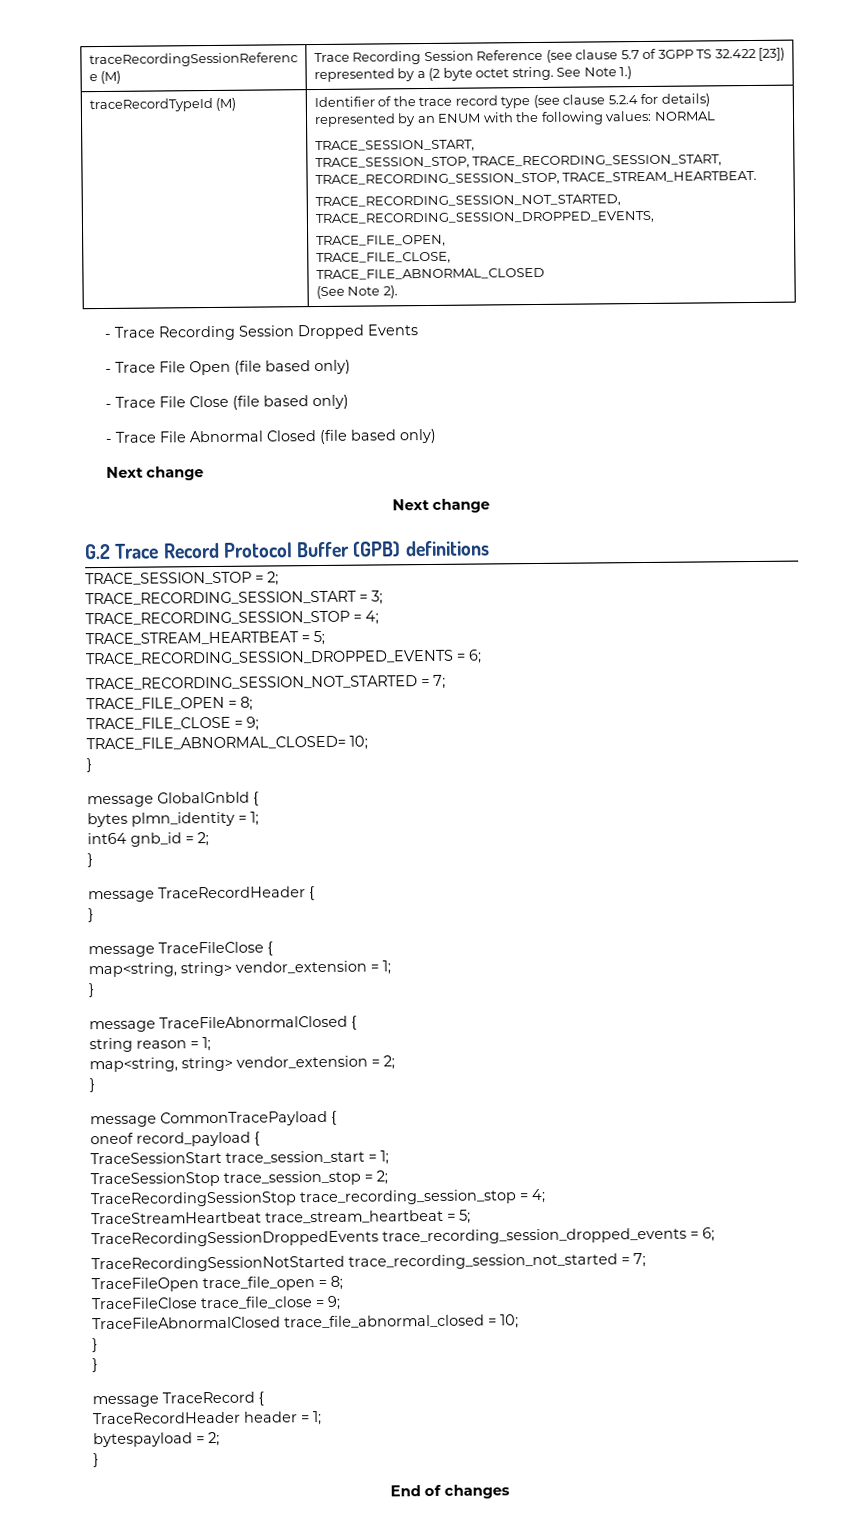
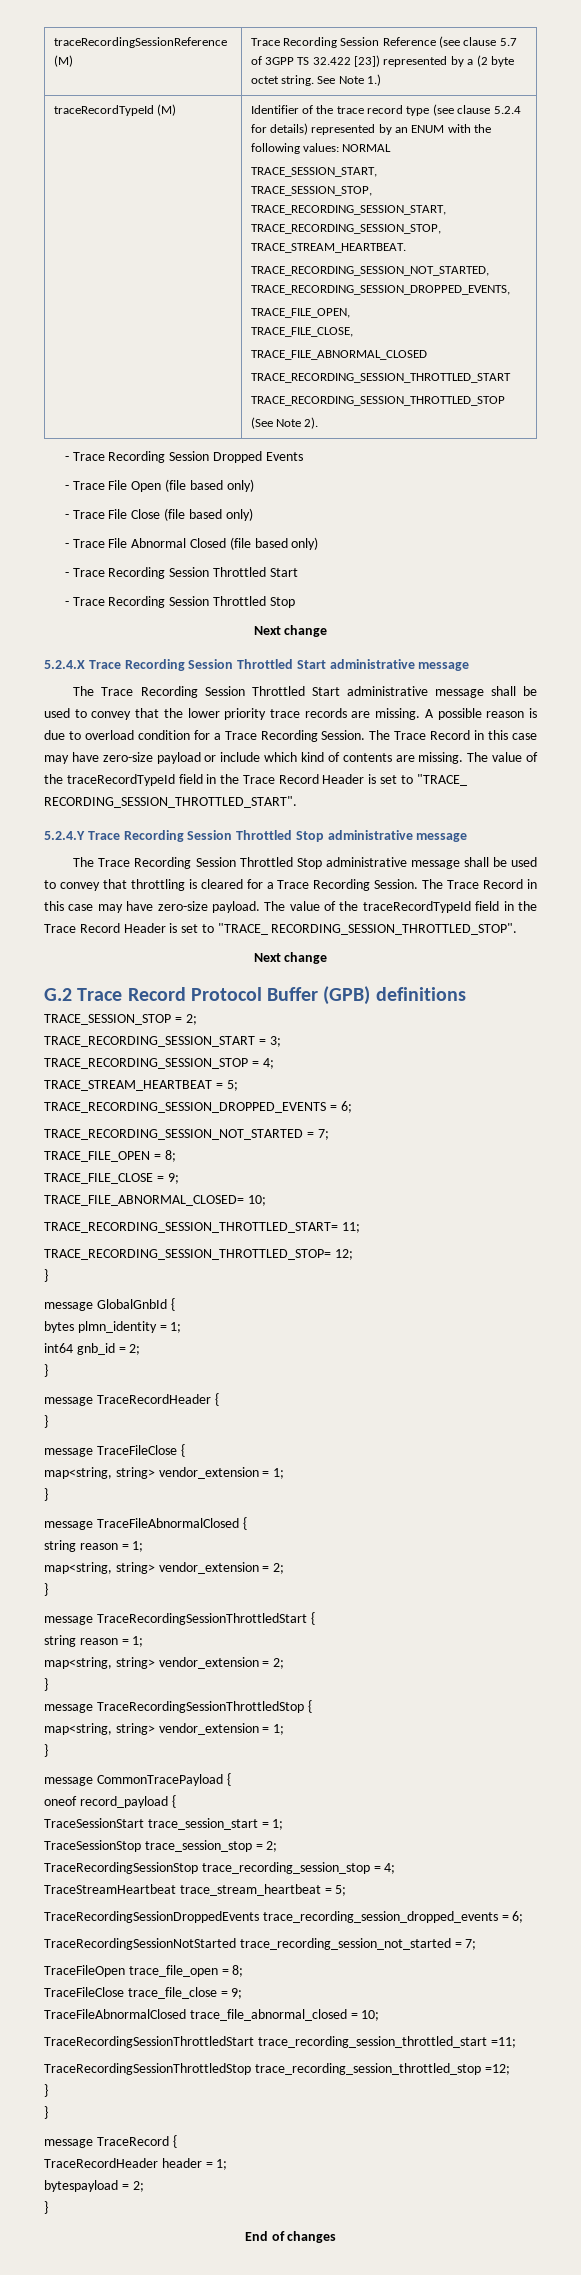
  traceRecordTypeId (M) | Identifier of the trace record type (see clause 5.2.4 for details) represented by an ENUM with the following values: NORMAL
  TRACE_SESSION_START,
  TRACE_SESSION_STOP, TRACE_RECORDING_SESSION_START, TRACE_RECORDING_SESSION_STOP, TRACE_STREAM_HEARTBEAT.
  TRACE_RECORDING_SESSION_NOT_STARTED, TRACE_RECORDING_SESSION_DROPPED_EVENTS,
  TRACE_FILE_OPEN,
  TRACE_FILE_CLOSE,
  TRACE_FILE_ABNORMAL_CLOSED
+ TRACE_RECORDING_SESSION_THROTTLED_START
+ TRACE_RECORDING_SESSION_THROTTLED_STOP
  - Trace File Abnormal Closed (file based only)
+ - Trace Recording Session Throttled Start
+ - Trace Recording Session Throttled Stop
  Next change
+ 5.2.4.X Trace Recording Session Throttled Start administrative message
+ The Trace Recording Session Throttled Start administrative message shall be used to convey that the lower priority trace records are missing. A possible reason is due to overload condition for a Trace Recording Session. The Trace Record in this case may have zero-size payload or include which kind of contents are missing. The value of the traceRecordTypeId field in the Trace Record Header is set to "TRACE_ RECORDING_SESSION_THROTTLED_START".
+ 5.2.4.Y Trace Recording Session Throttled Stop administrative message
+ The Trace Recording Session Throttled Stop administrative message shall be used to convey that throttling is cleared for a Trace Recording Session. The Trace Record in this case may have zero-size payload. The value of the traceRecordTypeId field in the Trace Record Header is set to "TRACE_ RECORDING_SESSION_THROTTLED_STOP".
+ TRACE_RECORDING_SESSION_THROTTLED_START= 11;
+ TRACE_RECORDING_SESSION_THROTTLED_STOP= 12;
+ message TraceRecordingSessionThrottledStart {
+ string reason = 1;
+ map<string, string> vendor_extension = 2;
+ }
+ message TraceRecordingSessionThrottledStop {
+ map<string, string> vendor_extension = 1;
+ }
+ TraceRecordingSessionThrottledStart trace_recording_session_throttled_start =11;
+ TraceRecordingSessionThrottledStop trace_recording_session_throttled_stop =12;

